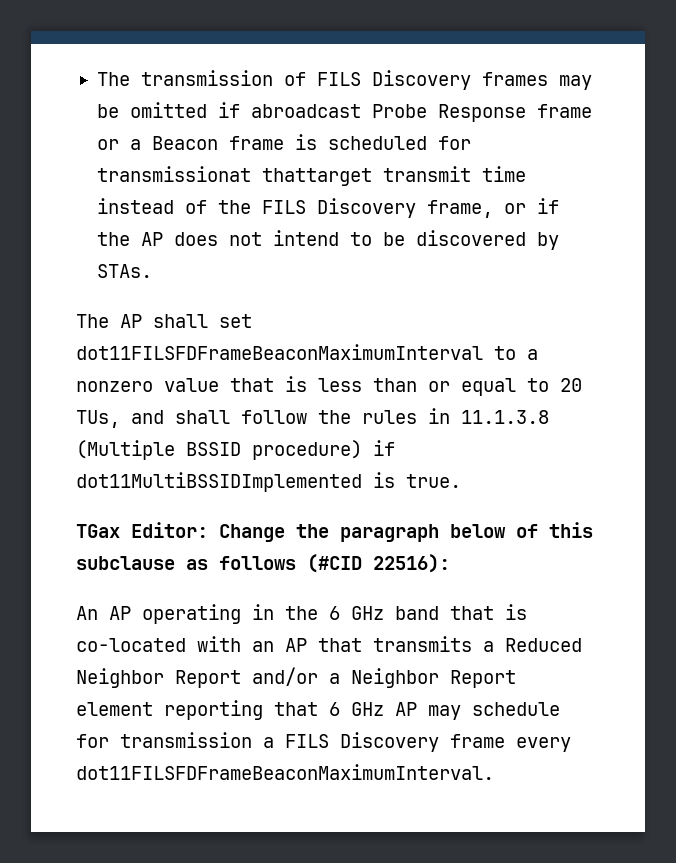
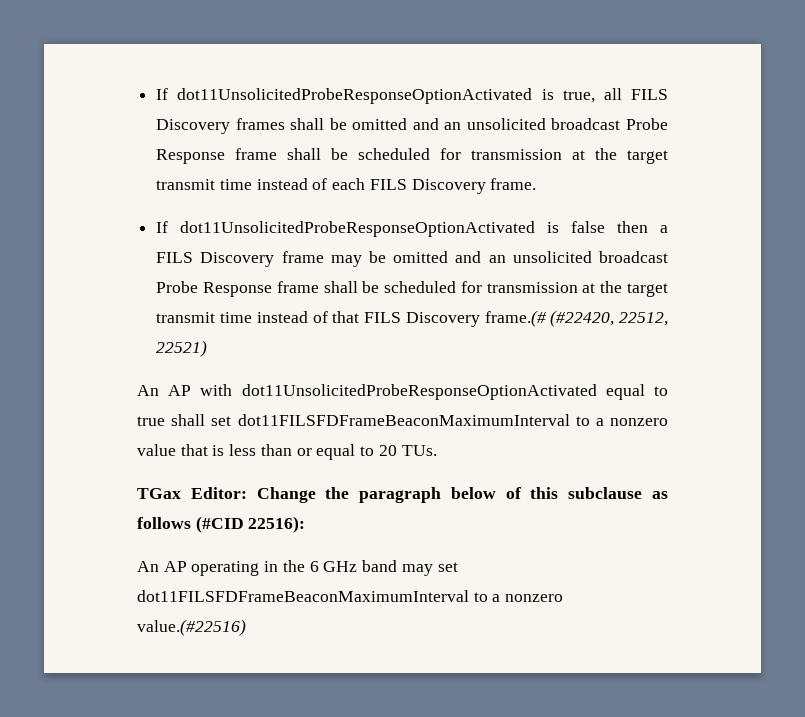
- The transmission of FILS Discovery frames may be omitted if abroadcast Probe Response frame or a Beacon frame is scheduled for transmissionat thattarget transmit time instead of the FILS Discovery frame, or if the AP does not intend to be discovered by STAs.
- The AP shall set dot11FILSFDFrameBeaconMaximumInterval to a nonzero value that is less than or equal to 20 TUs, and shall follow the rules in 11.1.3.8 (Multiple BSSID procedure) if dot11MultiBSSIDImplemented is true.
+ If dot11UnsolicitedProbeResponseOptionActivated is true, all FILS Discovery frames shall be omitted and an unsolicited broadcast Probe Response frame shall be scheduled for transmission at the target transmit time instead of each FILS Discovery frame.
+ If dot11UnsolicitedProbeResponseOptionActivated is false then a FILS Discovery frame may be omitted and an unsolicited broadcast Probe Response frame shall be scheduled for transmission at the target transmit time instead of that FILS Discovery frame.(# (#22420, 22512, 22521)
+ An AP with dot11UnsolicitedProbeResponseOptionActivated equal to true shall set dot11FILSFDFrameBeaconMaximumInterval to a nonzero value that is less than or equal to 20 TUs.
- An AP operating in the 6 GHz band that is co-located with an AP that transmits a Reduced Neighbor Report and/or a Neighbor Report element reporting that 6 GHz AP may schedule for transmission a FILS Discovery frame every dot11FILSFDFrameBeaconMaximumInterval.
+ An AP operating in the 6 GHz band may set dot11FILSFDFrameBeaconMaximumInterval to a nonzero value.(#22516)

